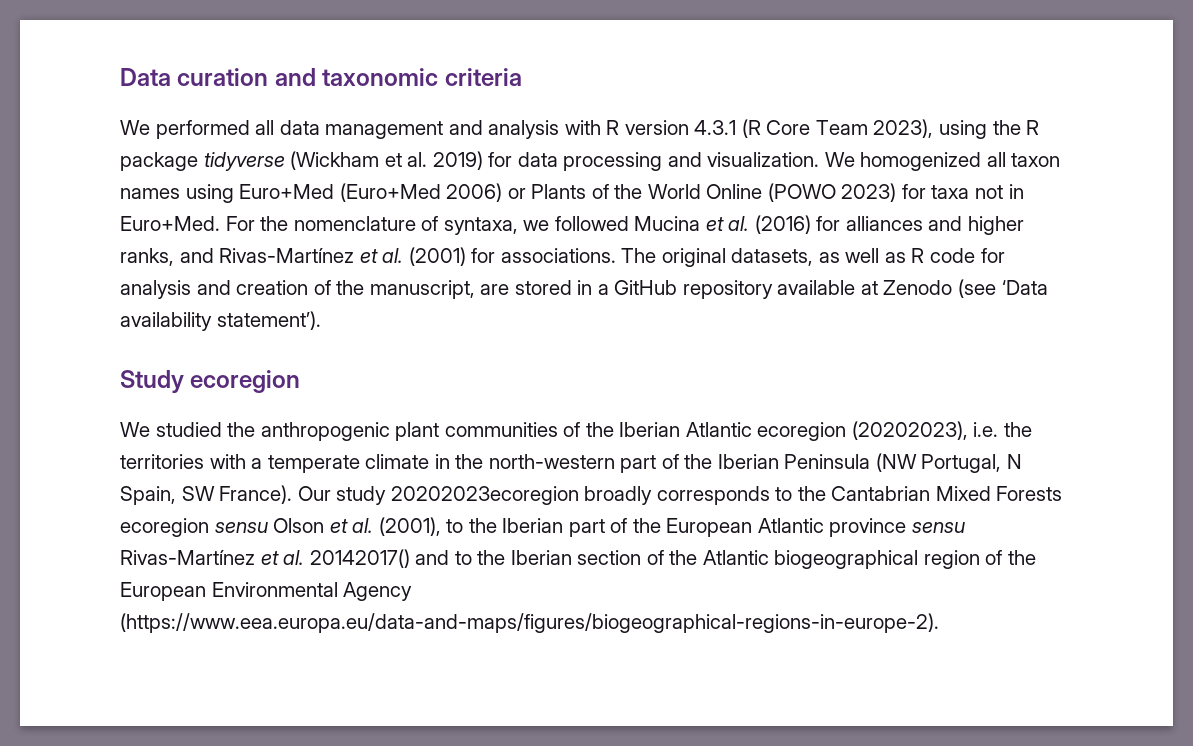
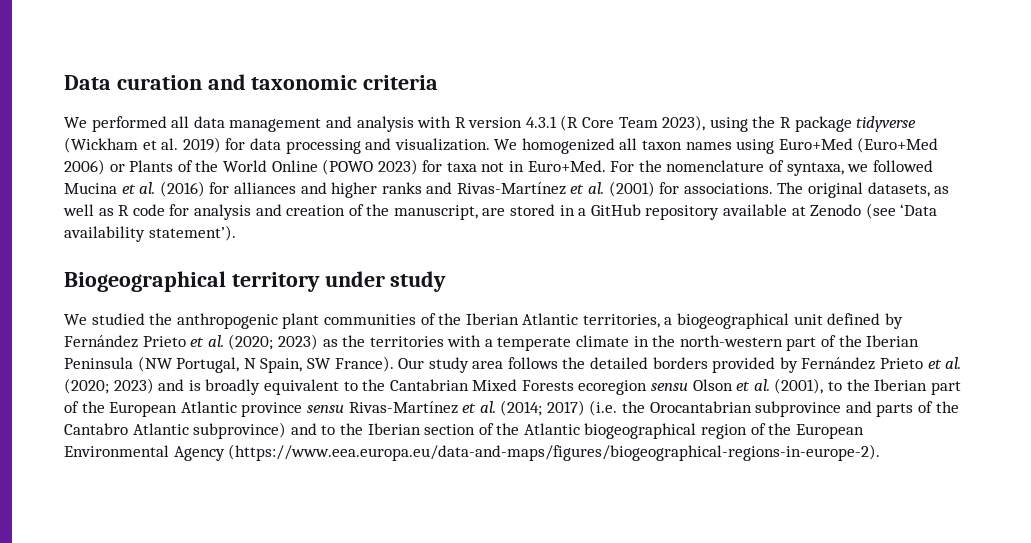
- For the nomenclature of syntaxa, we followed Mucina et al. (2016) for alliances and higher ranks, and Rivas-Martínez et al. (2001) for associations.
+ For the nomenclature of syntaxa, we followed Mucina et al. (2016) for alliances and higher ranks and Rivas-Martínez et al. (2001) for associations.
- Study ecoregion
+ Biogeographical territory under study
- We studied the anthropogenic plant communities of the Iberian Atlantic ecoregion (20202023), i.e. the territories with a temperate climate in the north-western part of the Iberian Peninsula (NW Portugal, N Spain, SW France).
+ We studied the anthropogenic plant communities of the Iberian Atlantic territories, a biogeographical unit defined by Fernández Prieto et al. (2020; 2023) as the territories with a temperate climate in the north-western part of the Iberian Peninsula (NW Portugal, N Spain, SW France).
- Our study 20202023ecoregion broadly corresponds to the Cantabrian Mixed Forests ecoregion sensu Olson et al. (2001), to the Iberian part of the European Atlantic province sensu Rivas-Martínez et al. 20142017() and to the Iberian section of the Atlantic biogeographical region of the European Environmental Agency (https://www.eea.europa.eu/data-and-maps/figures/biogeographical-regions-in-europe-2).
+ Our study area follows the detailed borders provided by Fernández Prieto et al. (2020; 2023) and is broadly equivalent to the Cantabrian Mixed Forests ecoregion sensu Olson et al. (2001), to the Iberian part of the European Atlantic province sensu Rivas-Martínez et al. (2014; 2017) (i.e. the Orocantabrian subprovince and parts of the Cantabro Atlantic subprovince) and to the Iberian section of the Atlantic biogeographical region of the European Environmental Agency (https://www.eea.europa.eu/data-and-maps/figures/biogeographical-regions-in-europe-2).

